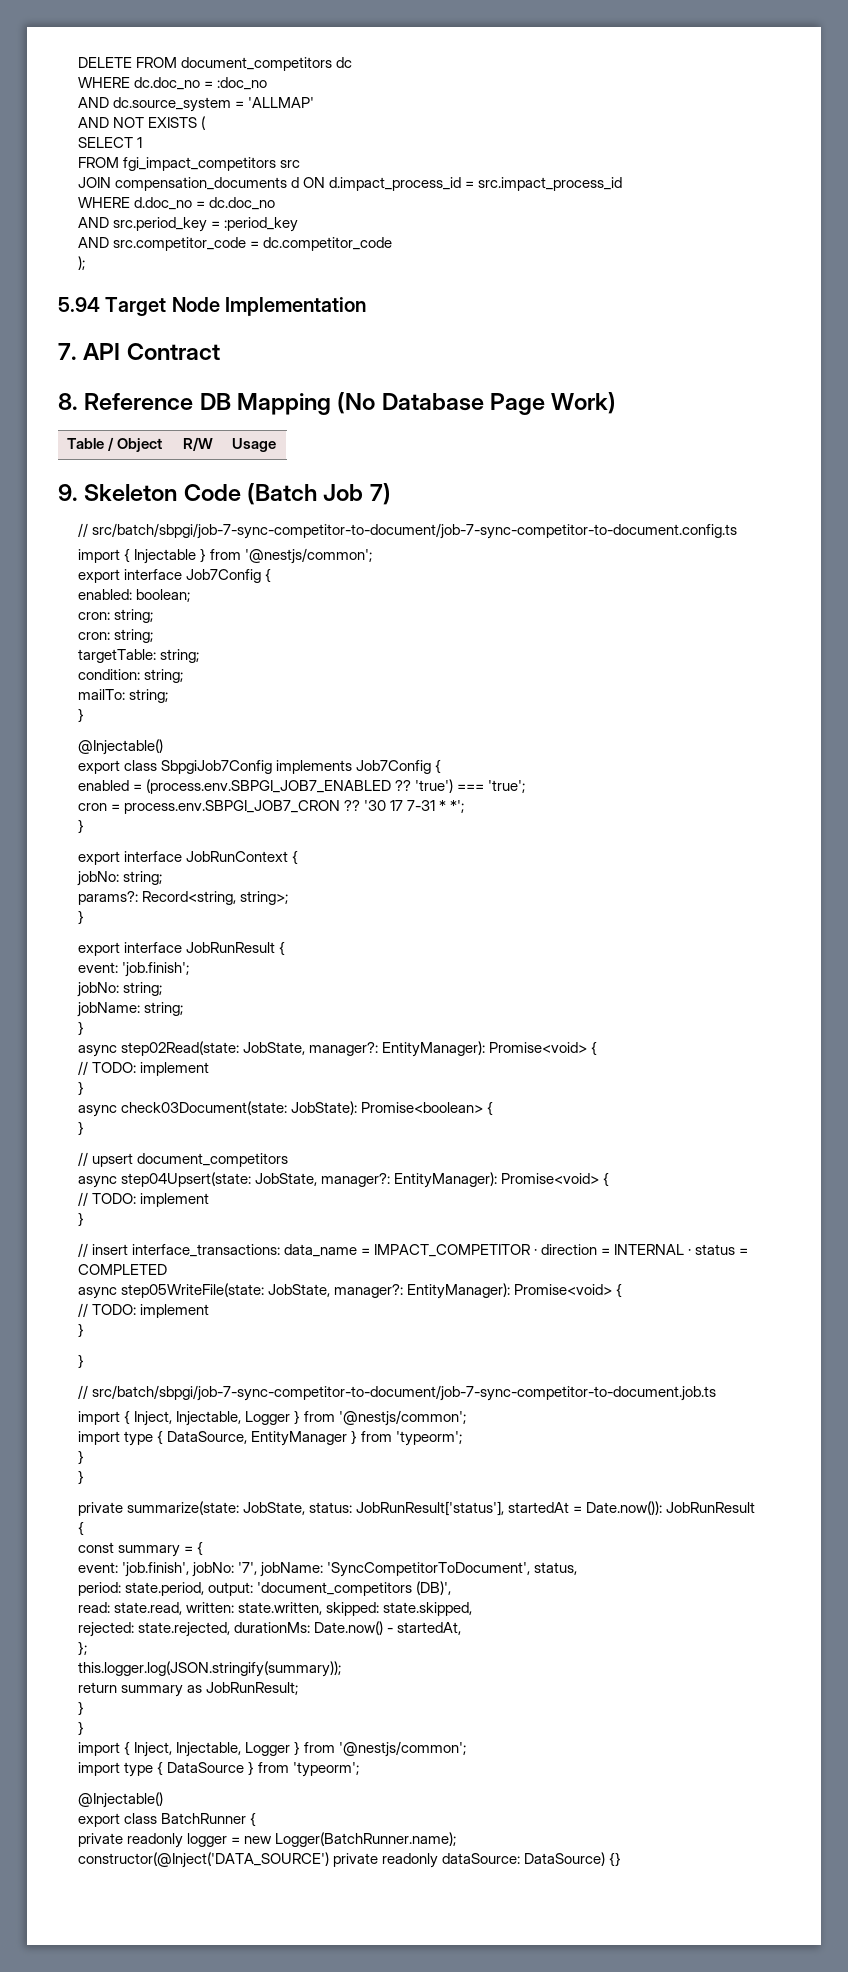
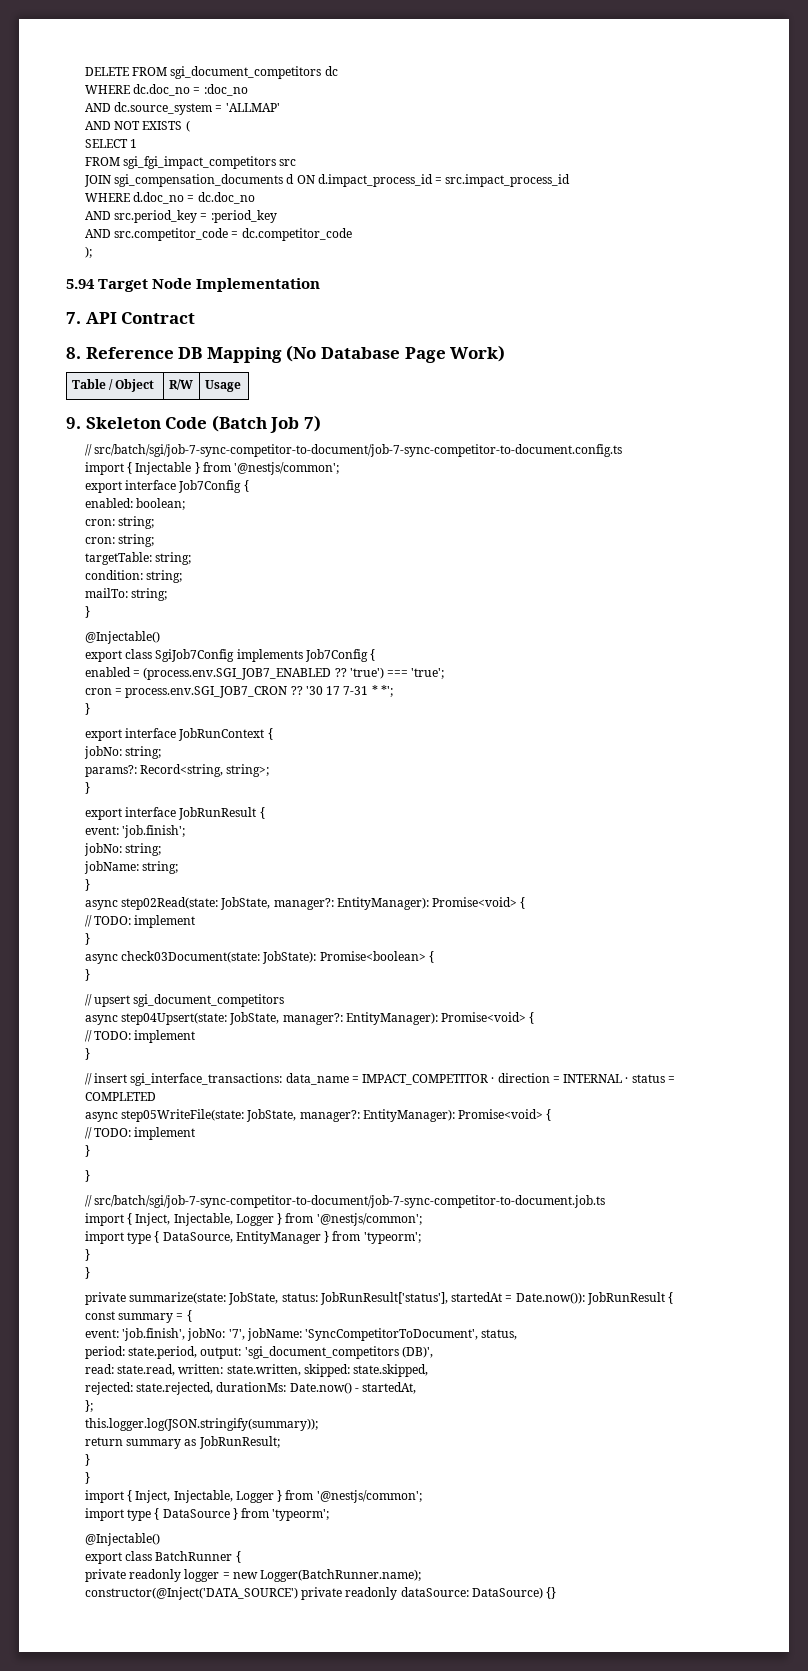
- DELETE FROM document_competitors dc
+ DELETE FROM sgi_document_competitors dc
- FROM fgi_impact_competitors src
+ FROM sgi_fgi_impact_competitors src
- JOIN compensation_documents d ON d.impact_process_id = src.impact_process_id
+ JOIN sgi_compensation_documents d ON d.impact_process_id = src.impact_process_id
- // src/batch/sbpgi/job-7-sync-competitor-to-document/job-7-sync-competitor-to-document.config.ts
+ // src/batch/sgi/job-7-sync-competitor-to-document/job-7-sync-competitor-to-document.config.ts
- export class SbpgiJob7Config implements Job7Config {
+ export class SgiJob7Config implements Job7Config {
- enabled = (process.env.SBPGI_JOB7_ENABLED ??
+ enabled = (process.env.SGI_JOB7_ENABLED ??
- cron = process.env.SBPGI_JOB7_CRON ??
+ cron = process.env.SGI_JOB7_CRON ??
- // upsert document_competitors
+ // upsert sgi_document_competitors
- // insert interface_transactions: data_name = IMPACT_COMPETITOR · direction = INTERNAL · status = COMPLETED
+ // insert sgi_interface_transactions: data_name = IMPACT_COMPETITOR · direction = INTERNAL · status = COMPLETED
- // src/batch/sbpgi/job-7-sync-competitor-to-document/job-7-sync-competitor-to-document.job.ts
+ // src/batch/sgi/job-7-sync-competitor-to-document/job-7-sync-competitor-to-document.job.ts
- period: state.period, output: 'document_competitors (DB)',
+ period: state.period, output: 'sgi_document_competitors (DB)',

